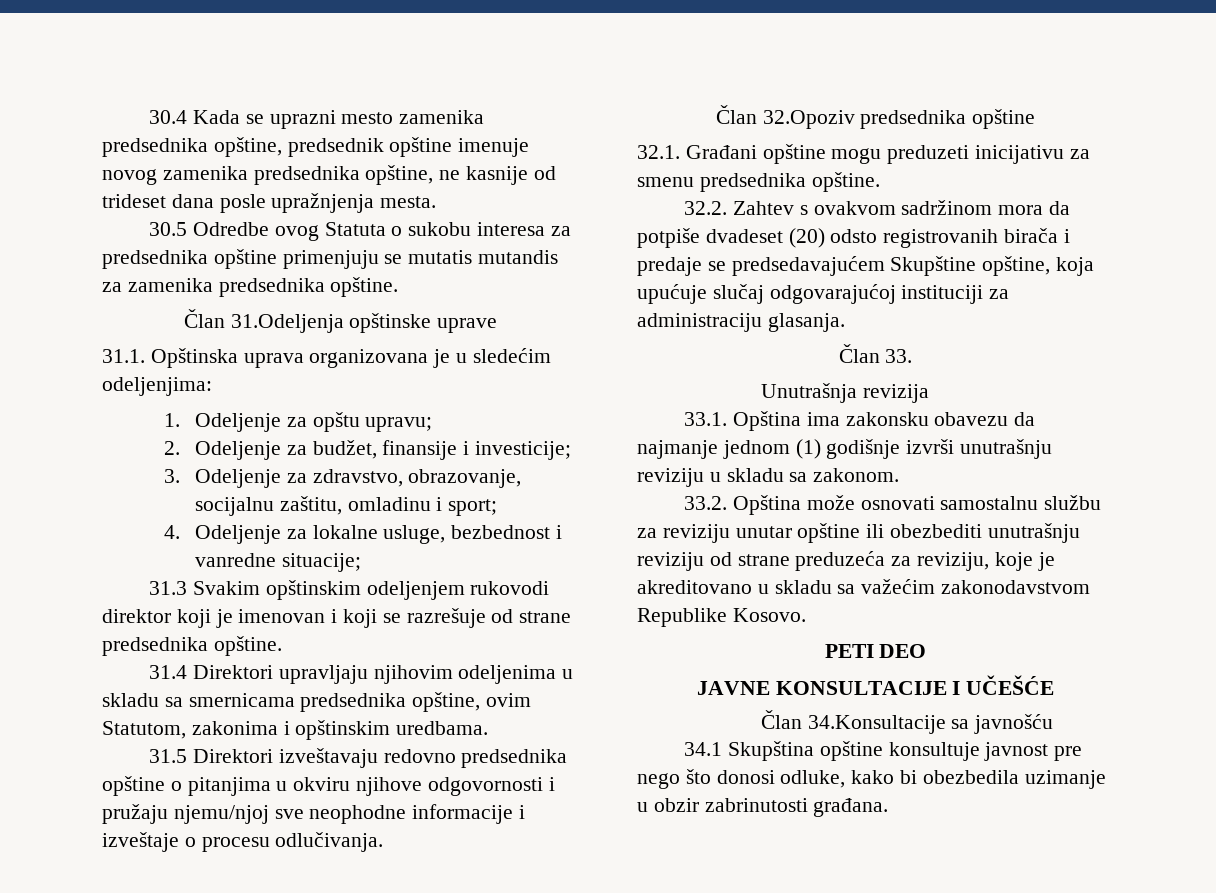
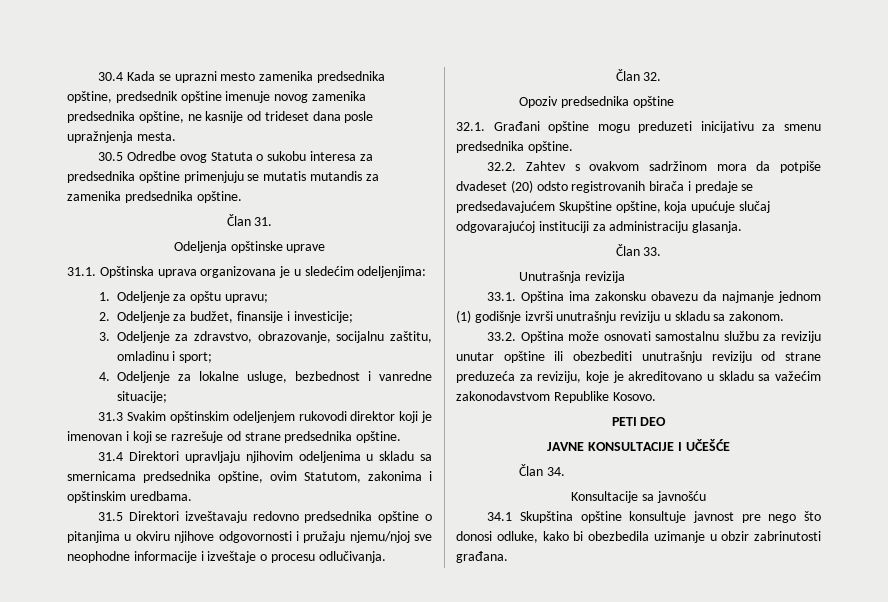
- Član 31.Odeljenja opštinske uprave
+ Član 31.
+ Odeljenja opštinske uprave
- Član 32.Opoziv predsednika opštine
+ Član 32.
+ Opoziv predsednika opštine
- Član 34.Konsultacije sa javnošću
+ Član 34.
+ Konsultacije sa javnošću

